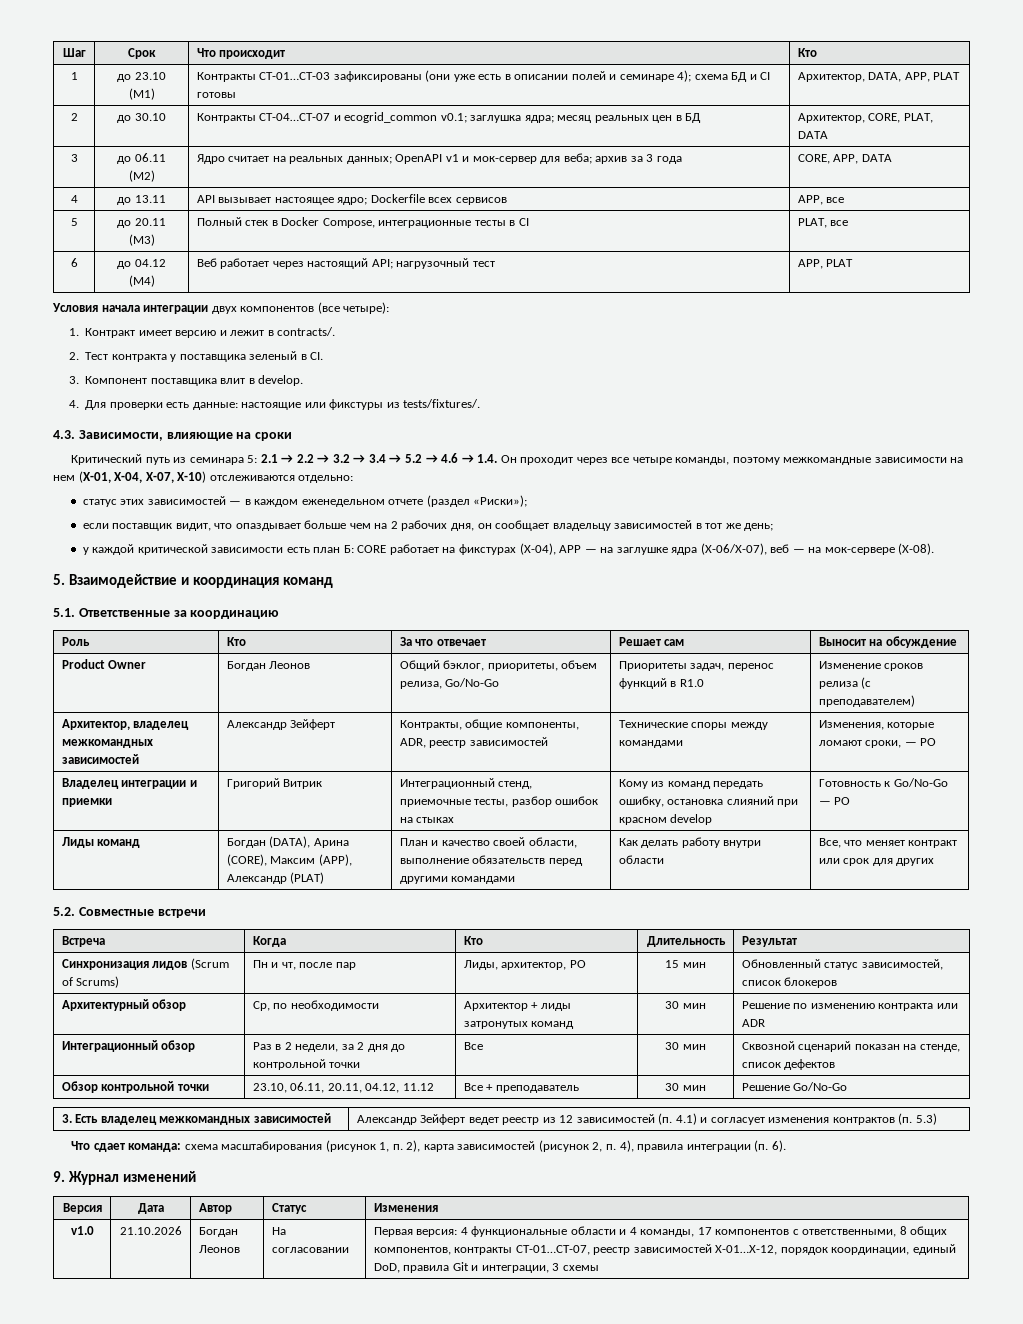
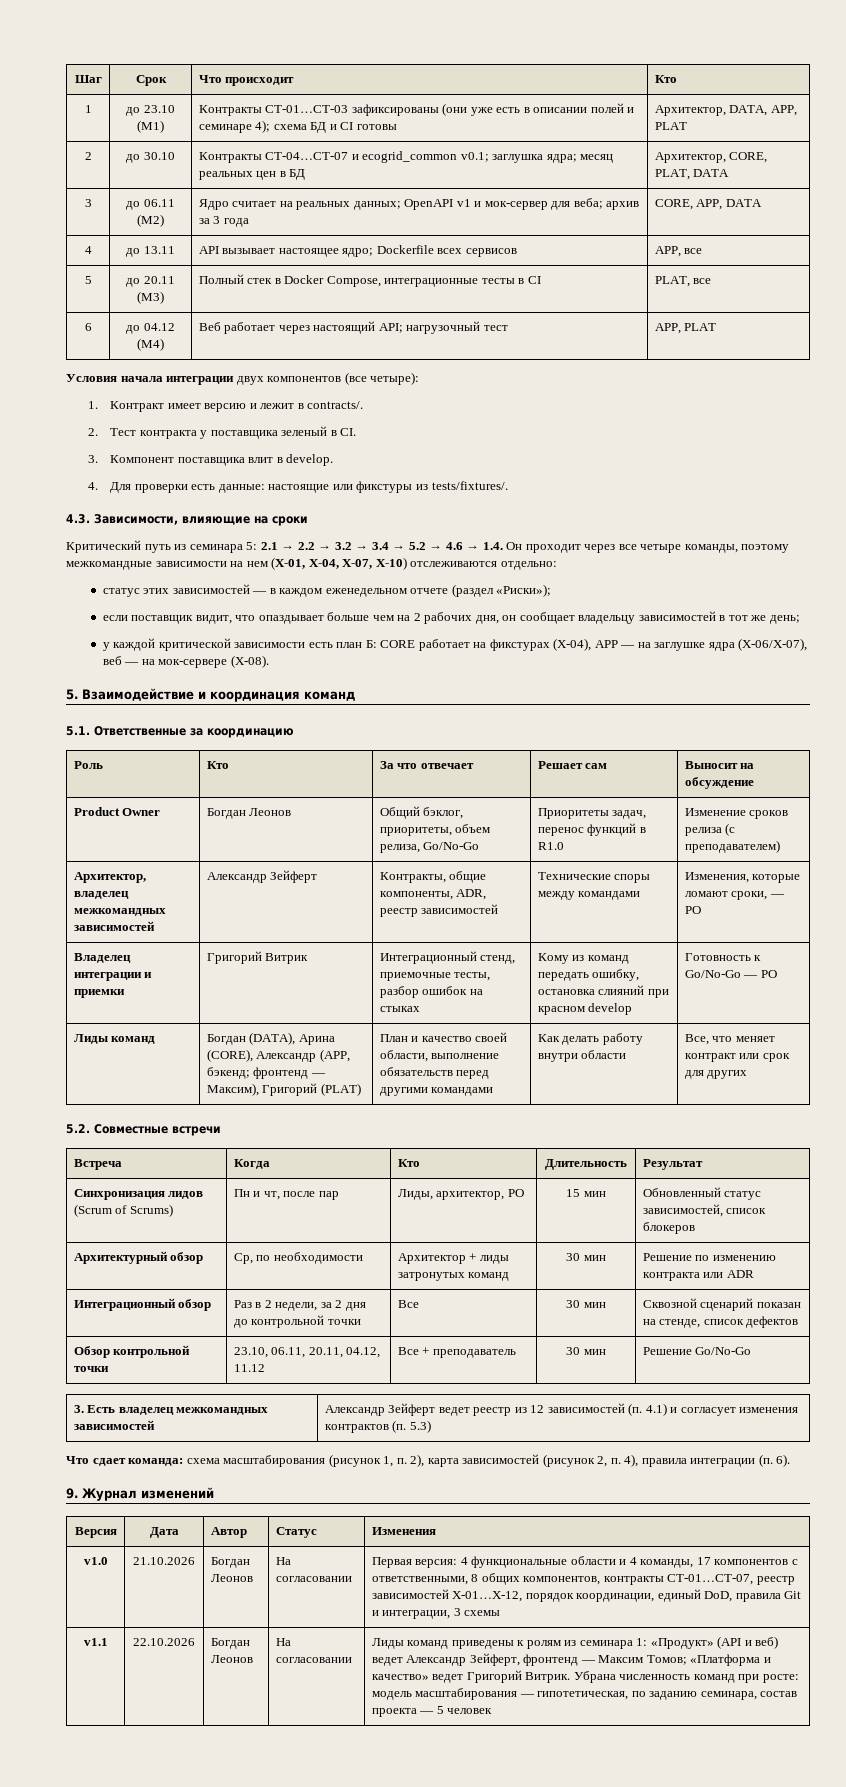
- Лиды команд | Богдан (DATA), Арина (CORE), Максим (APP), Александр (PLAT) | План и качество своей области, выполнение обязательств перед другими командами | Как делать работу внутри области | Все, что меняет контракт или срок для других
+ Лиды команд | Богдан (DATA), Арина (CORE), Александр (APP, бэкенд; фронтенд — Максим), Григорий (PLAT) | План и качество своей области, выполнение обязательств перед другими командами | Как делать работу внутри области | Все, что меняет контракт или срок для других
+ v1.1 | 22.10.2026 | Богдан Леонов | На согласовании | Лиды команд приведены к ролям из семинара 1: «Продукт» (API и веб) ведет Александр Зейферт, фронтенд — Максим Томов; «Платформа и качество» ведет Григорий Витрик. Убрана численность команд при росте: модель масштабирования — гипотетическая, по заданию семинара, состав проекта — 5 человек

